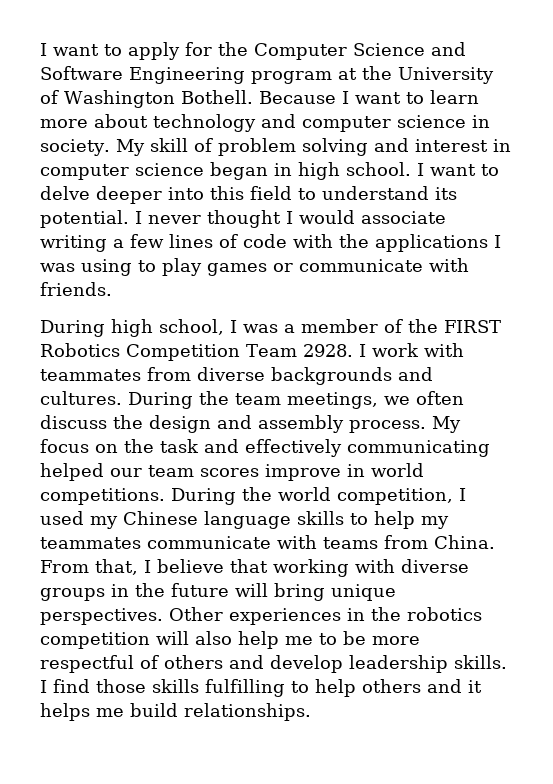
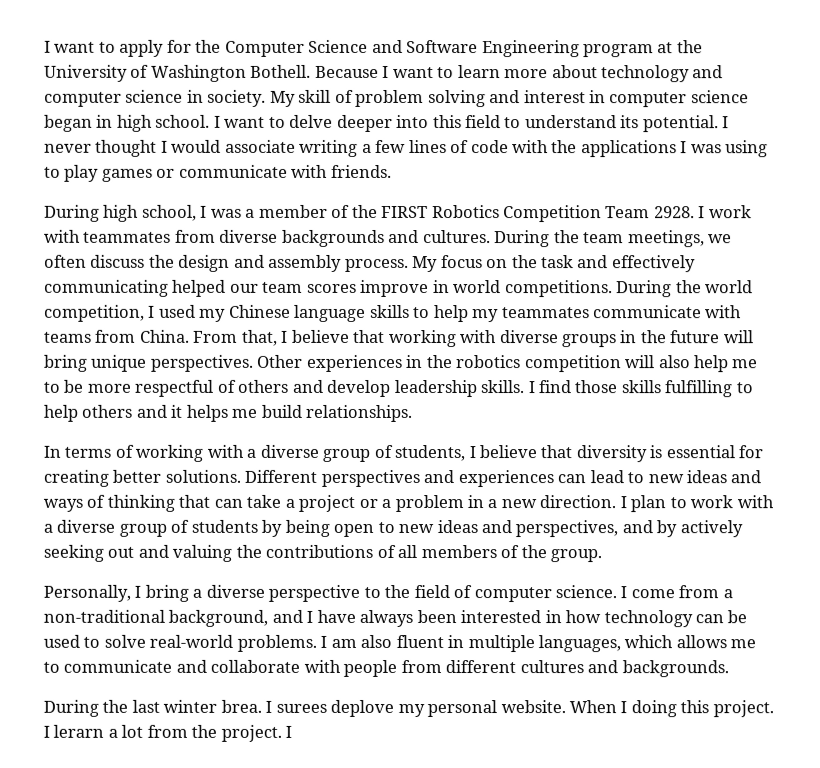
+ In terms of working with a diverse group of students, I believe that diversity is essential for creating better solutions. Different perspectives and experiences can lead to new ideas and ways of thinking that can take a project or a problem in a new direction. I plan to work with a diverse group of students by being open to new ideas and perspectives, and by actively seeking out and valuing the contributions of all members of the group.
+ Personally, I bring a diverse perspective to the field of computer science. I come from a non-traditional background, and I have always been interested in how technology can be used to solve real-world problems. I am also fluent in multiple languages, which allows me to communicate and collaborate with people from different cultures and backgrounds.
+ During the last winter brea. I surees deplove my personal website. When I doing this project. I lerarn a lot from the project. I

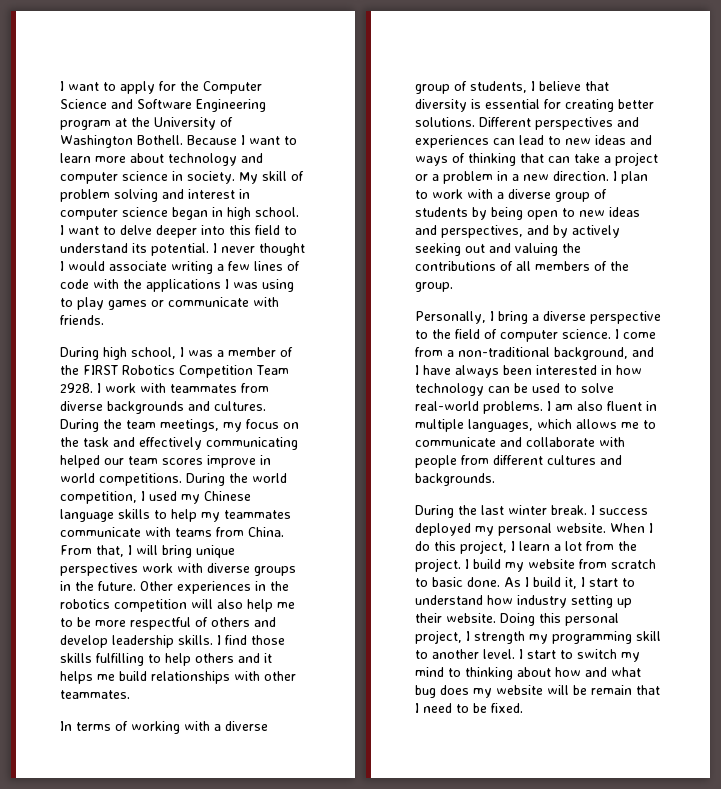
- During the team meetings, we often discuss the design and assembly process. My focus on the task and effectively communicating helped our team scores improve in world competitions.
+ During the team meetings, my focus on the task and effectively communicating helped our team scores improve in world competitions.
- From that, I believe that working with diverse groups in the future will bring unique perspectives.
+ From that, I will bring unique perspectives work with diverse groups in the future.
- I find those skills fulfilling to help others and it helps me build relationships.
+ I find those skills fulfilling to help others and it helps me build relationships with other teammates.
- During the last winter brea. I surees deplove my personal website.
+ During the last winter break. I success deployed my personal website.
- When I doing this project. I lerarn a lot from the project. I
+ When I do this project, I learn a lot from the project. I build my website from scratch to basic done. As I build it, I start to understand how industry setting up their website. Doing this personal project, I strength my programming skill to another level. I start to switch my mind to thinking about how and what bug does my website will be remain that I need to be fixed.

